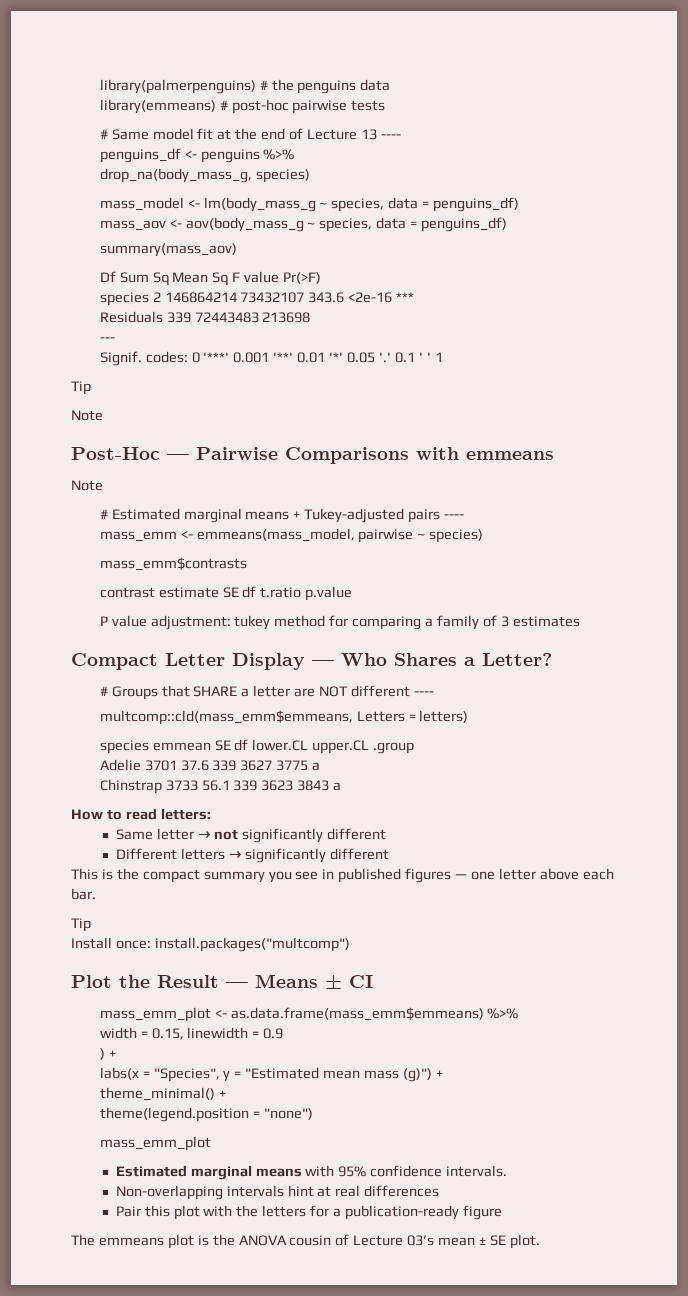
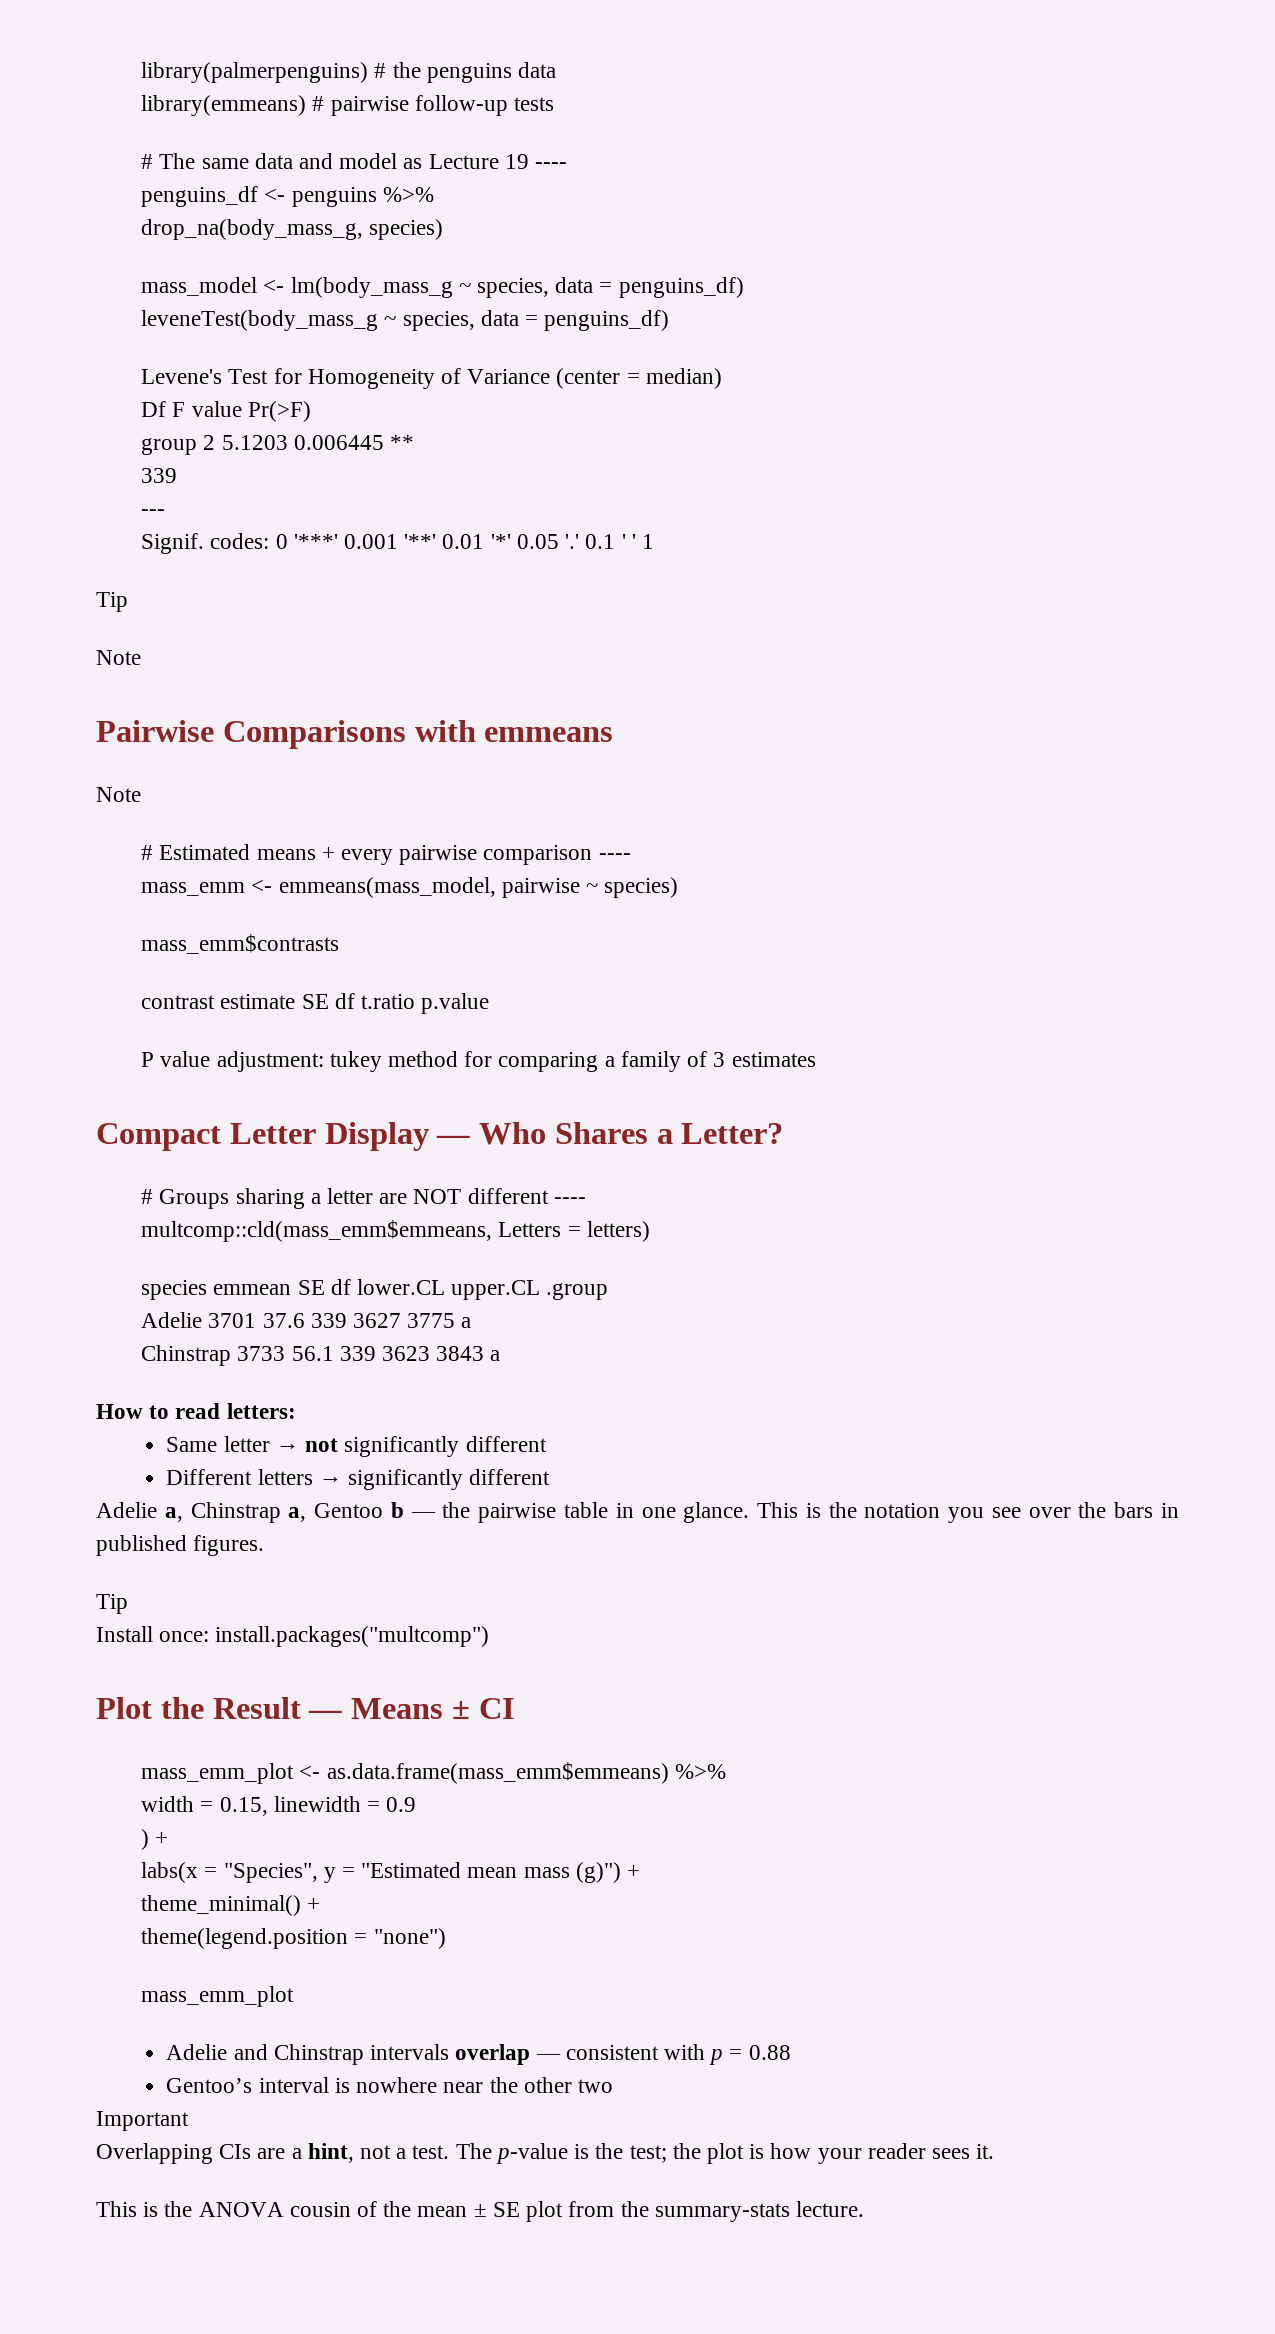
- library(emmeans) # post-hoc pairwise tests
+ library(emmeans) # pairwise follow-up tests
- # Same model fit at the end of Lecture 13 ----
+ # The same data and model as Lecture 19 ----
- mass_aov <- aov(body_mass_g ~ species, data = penguins_df)
- summary(mass_aov)
- Df Sum Sq Mean Sq F value Pr(>F)
- species 2 146864214 73432107 343.6 <2e-16 ***
- Residuals 339 72443483 213698
+ leveneTest(body_mass_g ~ species, data = penguins_df)
+ Levene's Test for Homogeneity of Variance (center = median)
+ Df F value Pr(>F)
+ group 2 5.1203 0.006445 **
+ 339
- Post-Hoc — Pairwise Comparisons with emmeans
+ Pairwise Comparisons with emmeans
- # Estimated marginal means + Tukey-adjusted pairs ----
+ # Estimated means + every pairwise comparison ----
- # Groups that SHARE a letter are NOT different ----
+ # Groups sharing a letter are NOT different ----
- This is the compact summary you see in published figures — one letter above each bar.
+ Adelie a, Chinstrap a, Gentoo b — the pairwise table in one glance. This is the notation you see over the bars in published figures.
- Estimated marginal means with 95% confidence intervals.
- Non-overlapping intervals hint at real differences
- Pair this plot with the letters for a publication-ready figure
- The emmeans plot is the ANOVA cousin of Lecture 03’s mean ± SE plot.
+ Adelie and Chinstrap intervals overlap — consistent with p = 0.88
+ Gentoo’s interval is nowhere near the other two
+ Important
+ Overlapping CIs are a hint, not a test. The p-value is the test; the plot is how your reader sees it.
+ This is the ANOVA cousin of the mean ± SE plot from the summary-stats lecture.

